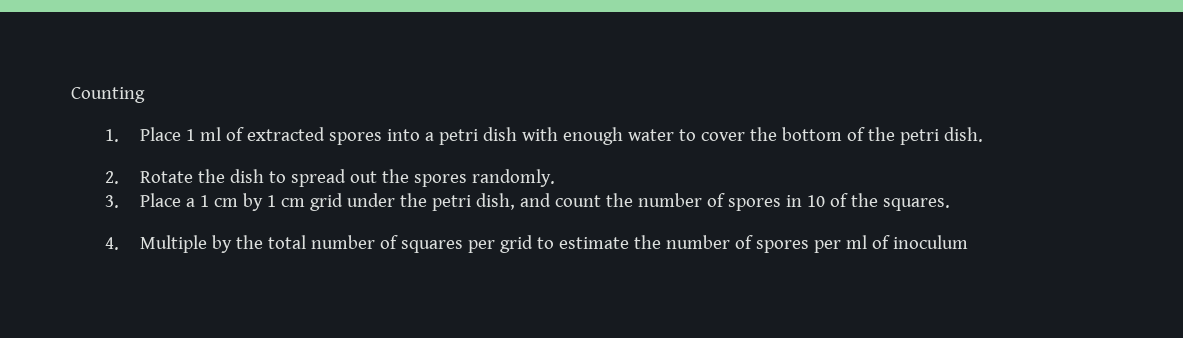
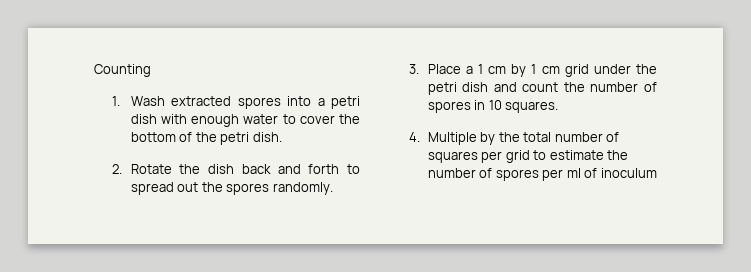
- 1. Place 1 ml of extracted spores into a petri dish with enough water to cover the bottom of the petri dish.
+ 1. Wash extracted spores into a petri dish with enough water to cover the bottom of the petri dish.
- 2. Rotate the dish to spread out the spores randomly.
+ 2. Rotate the dish back and forth to spread out the spores randomly.
- 3. Place a 1 cm by 1 cm grid under the petri dish, and count the number of spores in 10 of the squares.
+ 3. Place a 1 cm by 1 cm grid under the petri dish and count the number of spores in 10 squares.

